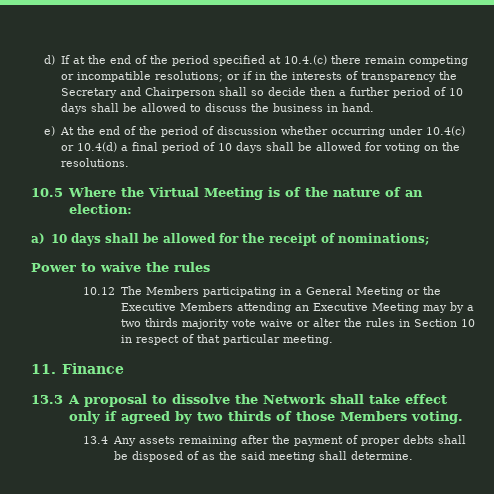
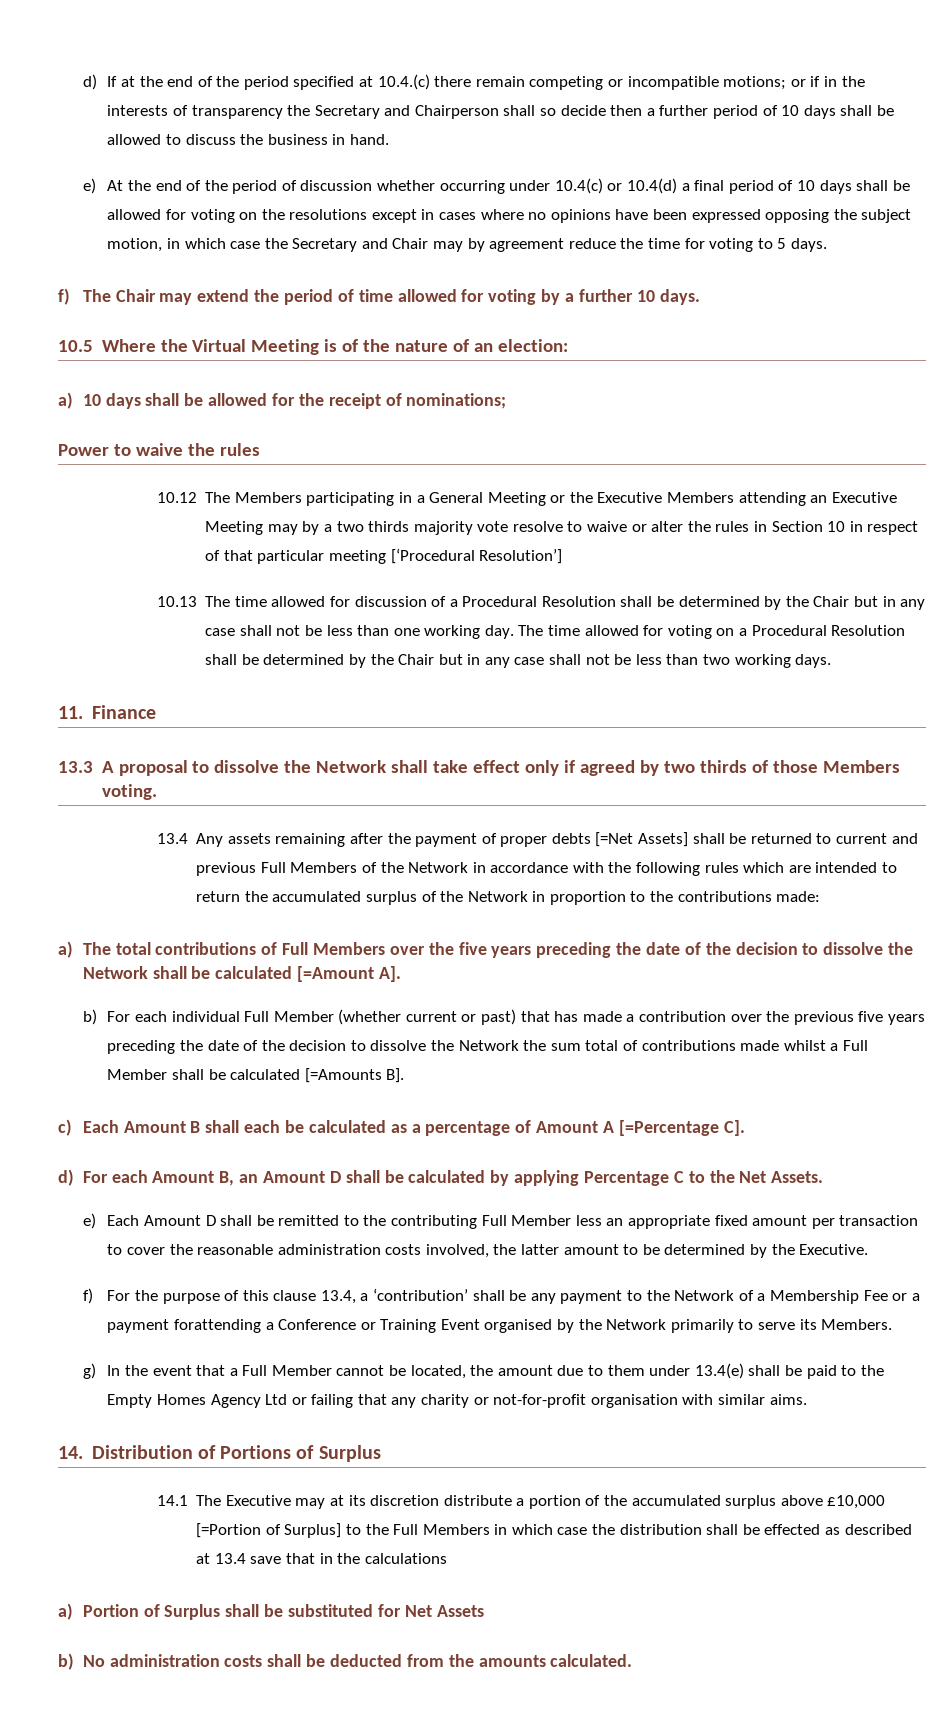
- d) If at the end of the period specified at 10.4.(c) there remain competing or incompatible resolutions; or if in the interests of transparency the Secretary and Chairperson shall so decide then a further period of 10 days shall be allowed to discuss the business in hand.
+ d) If at the end of the period specified at 10.4.(c) there remain competing or incompatible motions; or if in the interests of transparency the Secretary and Chairperson shall so decide then a further period of 10 days shall be allowed to discuss the business in hand.
- e) At the end of the period of discussion whether occurring under 10.4(c) or 10.4(d) a final period of 10 days shall be allowed for voting on the resolutions.
+ e) At the end of the period of discussion whether occurring under 10.4(c) or 10.4(d) a final period of 10 days shall be allowed for voting on the resolutions except in cases where no opinions have been expressed opposing the subject motion, in which case the Secretary and Chair may by agreement reduce the time for voting to 5 days.
+ f) The Chair may extend the period of time allowed for voting by a further 10 days.
- 10.12 The Members participating in a General Meeting or the Executive Members attending an Executive Meeting may by a two thirds majority vote waive or alter the rules in Section 10 in respect of that particular meeting.
+ 10.12 The Members participating in a General Meeting or the Executive Members attending an Executive Meeting may by a two thirds majority vote resolve to waive or alter the rules in Section 10 in respect of that particular meeting [‘Procedural Resolution’]
+ 10.13 The time allowed for discussion of a Procedural Resolution shall be determined by the Chair but in any case shall not be less than one working day. The time allowed for voting on a Procedural Resolution shall be determined by the Chair but in any case shall not be less than two working days.
- 13.4 Any assets remaining after the payment of proper debts shall be disposed of as the said meeting shall determine.
+ 13.4 Any assets remaining after the payment of proper debts [=Net Assets] shall be returned to current and previous Full Members of the Network in accordance with the following rules which are intended to return the accumulated surplus of the Network in proportion to the contributions made:
+ a) The total contributions of Full Members over the five years preceding the date of the decision to dissolve the Network shall be calculated [=Amount A].
+ b) For each individual Full Member (whether current or past) that has made a contribution over the previous five years preceding the date of the decision to dissolve the Network the sum total of contributions made whilst a Full Member shall be calculated [=Amounts B].
+ c) Each Amount B shall each be calculated as a percentage of Amount A [=Percentage C].
+ d) For each Amount B, an Amount D shall be calculated by applying Percentage C to the Net Assets.
+ e) Each Amount D shall be remitted to the contributing Full Member less an appropriate fixed amount per transaction to cover the reasonable administration costs involved, the latter amount to be determined by the Executive.
+ f) For the purpose of this clause 13.4, a ‘contribution’ shall be any payment to the Network of a Membership Fee or a payment forattending a Conference or Training Event organised by the Network primarily to serve its Members.
+ g) In the event that a Full Member cannot be located, the amount due to them under 13.4(e) shall be paid to the Empty Homes Agency Ltd or failing that any charity or not-for-profit organisation with similar aims.
+ 14. Distribution of Portions of Surplus
+ 14.1 The Executive may at its discretion distribute a portion of the accumulated surplus above £10,000 [=Portion of Surplus] to the Full Members in which case the distribution shall be effected as described at 13.4 save that in the calculations
+ a) Portion of Surplus shall be substituted for Net Assets
+ b) No administration costs shall be deducted from the amounts calculated.

